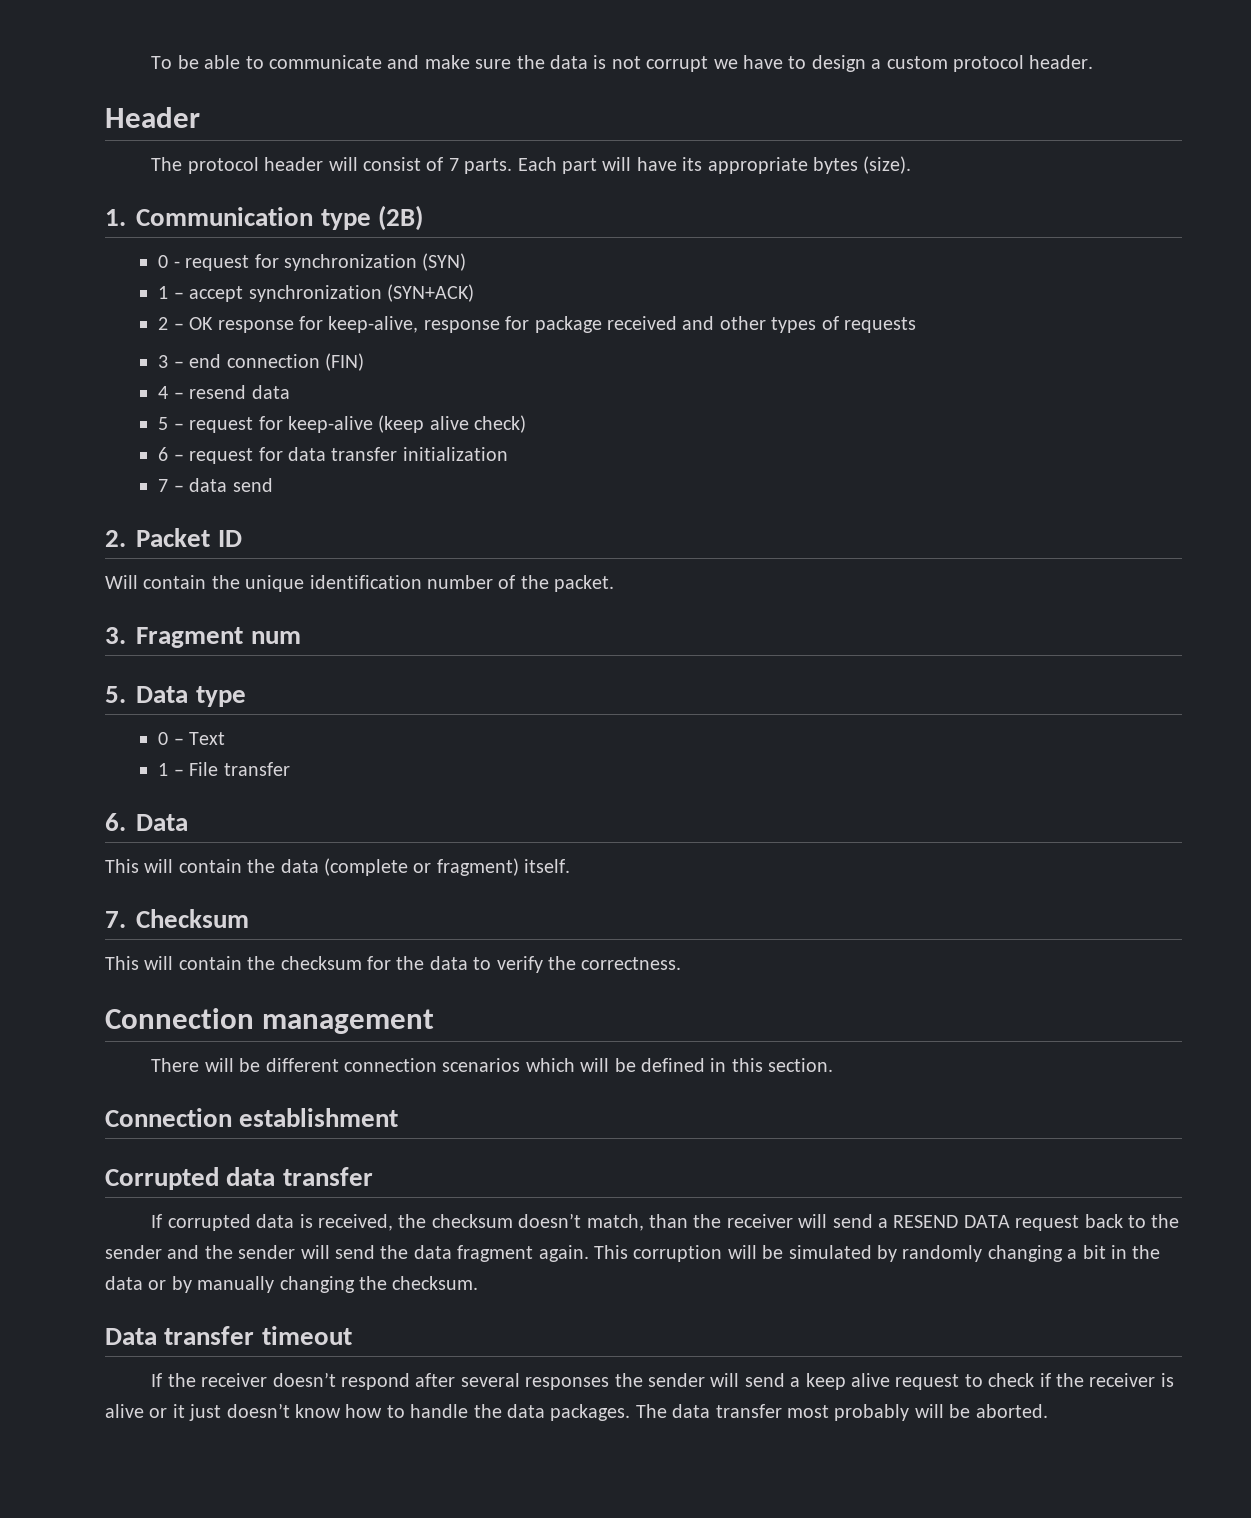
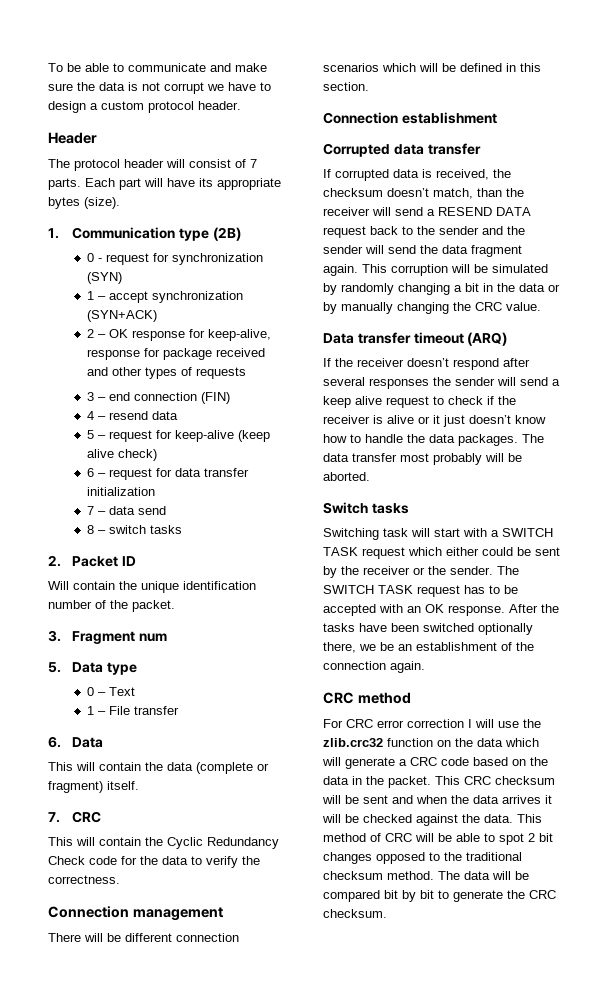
+ 8 – switch tasks
- 7. Checksum
- This will contain the checksum for the data to verify the correctness.
+ 7. CRC
+ This will contain the Cyclic Redundancy Check code for the data to verify the correctness.
- This corruption will be simulated by randomly changing a bit in the data or by manually changing the checksum.
+ This corruption will be simulated by randomly changing a bit in the data or by manually changing the CRC value.
- Data transfer timeout
+ Data transfer timeout (ARQ)
+ Switch tasks
+ Switching task will start with a SWITCH TASK request which either could be sent by the receiver or the sender. The SWITCH TASK request has to be accepted with an OK response. After the tasks have been switched optionally there, we be an establishment of the connection again.
+ CRC method
+ For CRC error correction I will use the zlib.crc32 function on the data which will generate a CRC code based on the data in the packet. This CRC checksum will be sent and when the data arrives it will be checked against the data. This method of CRC will be able to spot 2 bit changes opposed to the traditional checksum method. The data will be compared bit by bit to generate the CRC checksum.

